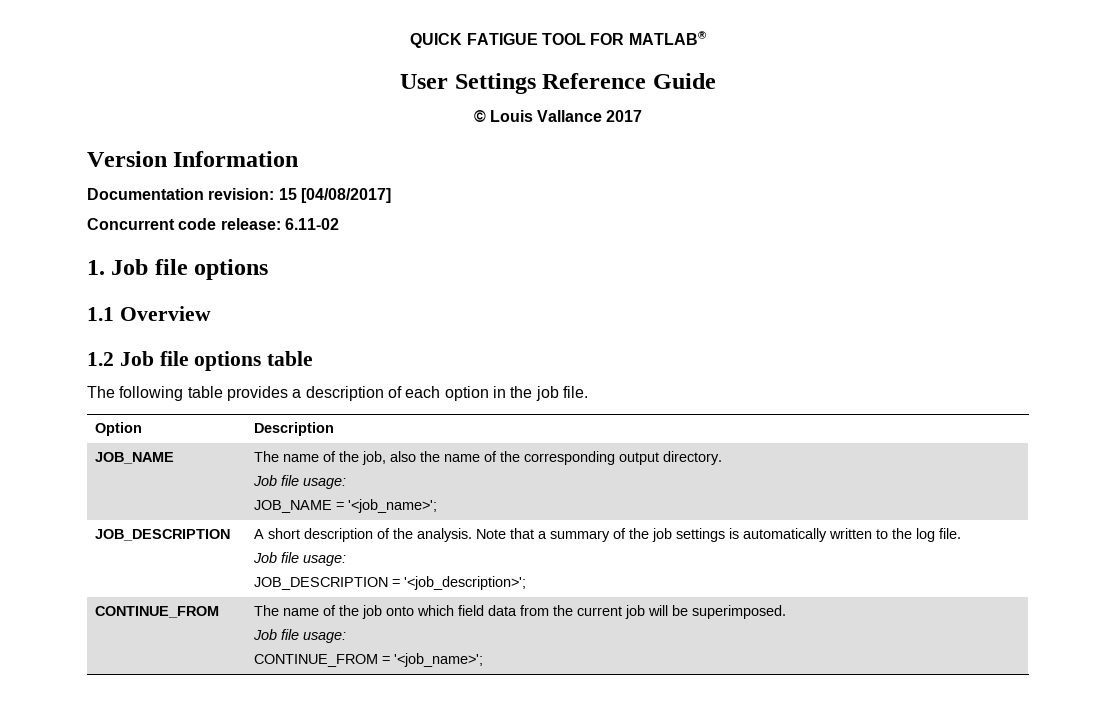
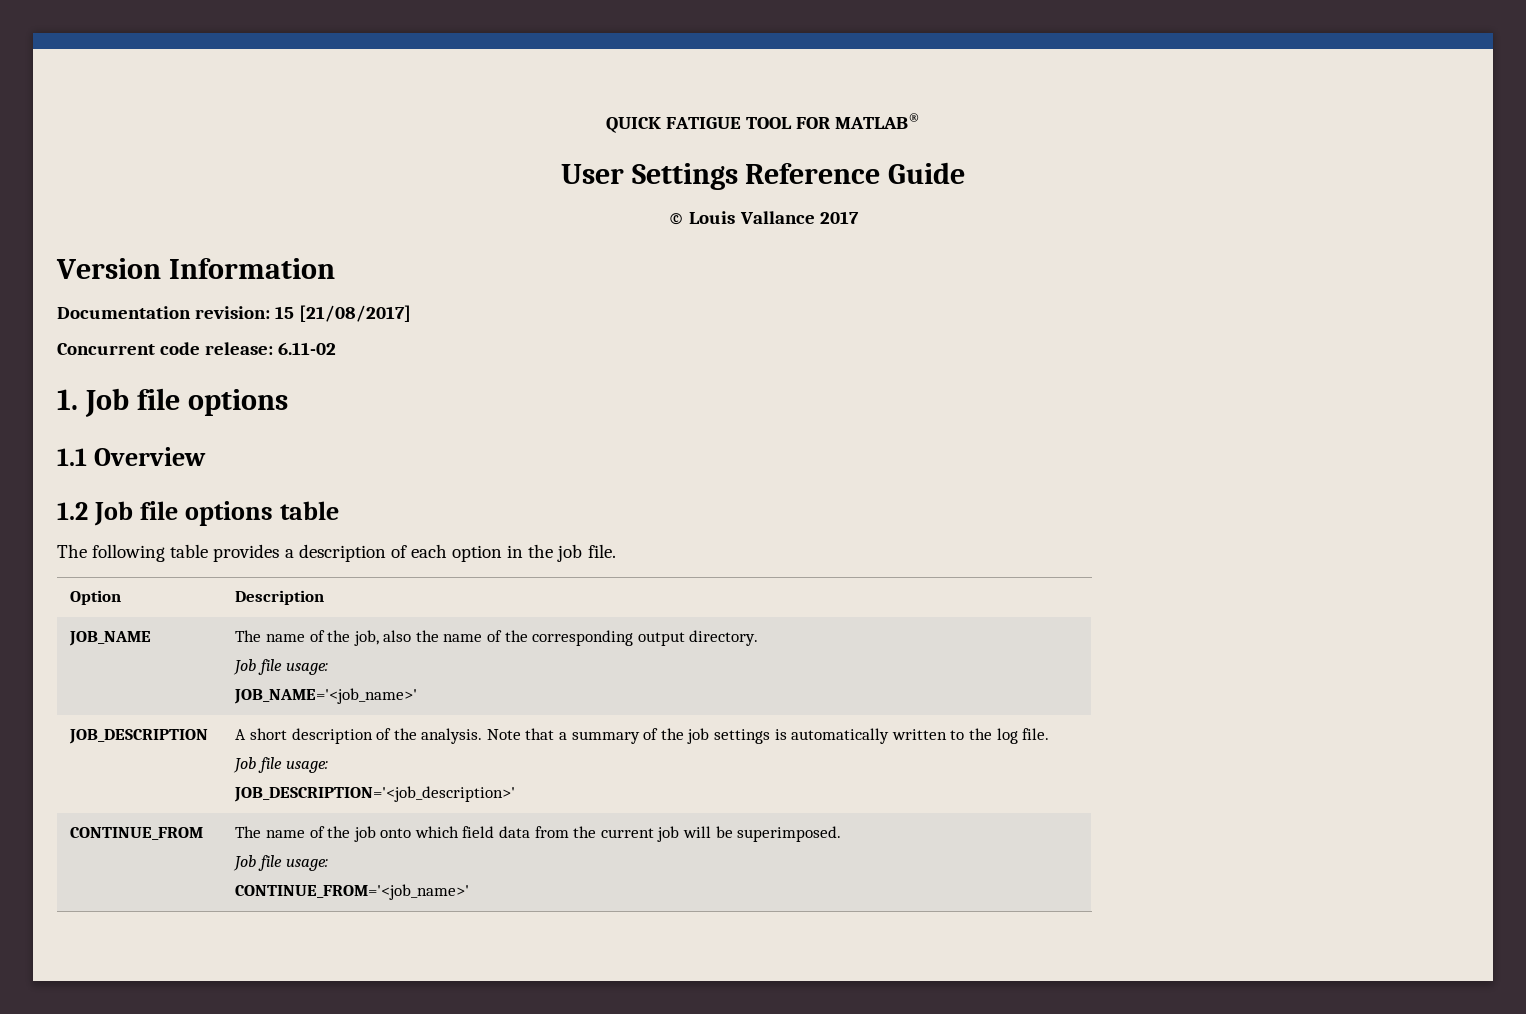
- Documentation revision: 15 [04/08/2017]
+ Documentation revision: 15 [21/08/2017]
  JOB_NAME | The name of the job, also the name of the corresponding output directory.
  Job file usage:
- JOB_NAME = '<job_name>';
+ JOB_NAME='<job_name>'
  JOB_DESCRIPTION | A short description of the analysis. Note that a summary of the job settings is automatically written to the log file.
  Job file usage:
- JOB_DESCRIPTION = '<job_description>';
+ JOB_DESCRIPTION='<job_description>'
  CONTINUE_FROM | The name of the job onto which field data from the current job will be superimposed.
  Job file usage:
- CONTINUE_FROM = '<job_name>';
+ CONTINUE_FROM='<job_name>'

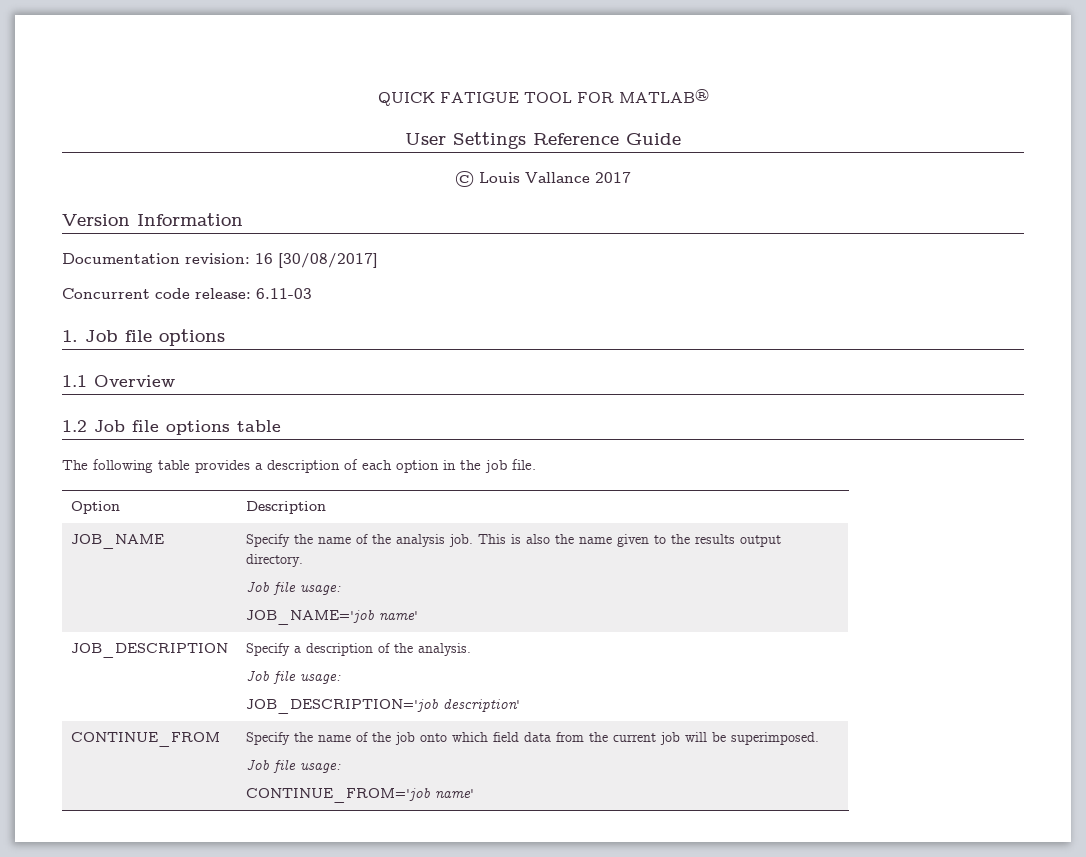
- Documentation revision: 15 [21/08/2017]
+ Documentation revision: 16 [30/08/2017]
- Concurrent code release: 6.11-02
+ Concurrent code release: 6.11-03
- JOB_NAME | The name of the job, also the name of the corresponding output directory.
+ JOB_NAME | Specify the name of the analysis job. This is also the name given to the results output directory.
  Job file usage:
- JOB_NAME='<job_name>'
+ JOB_NAME='job name'
- JOB_DESCRIPTION | A short description of the analysis. Note that a summary of the job settings is automatically written to the log file.
+ JOB_DESCRIPTION | Specify a description of the analysis.
  Job file usage:
- JOB_DESCRIPTION='<job_description>'
+ JOB_DESCRIPTION='job description'
- CONTINUE_FROM | The name of the job onto which field data from the current job will be superimposed.
+ CONTINUE_FROM | Specify the name of the job onto which field data from the current job will be superimposed.
  Job file usage:
- CONTINUE_FROM='<job_name>'
+ CONTINUE_FROM='job name'

